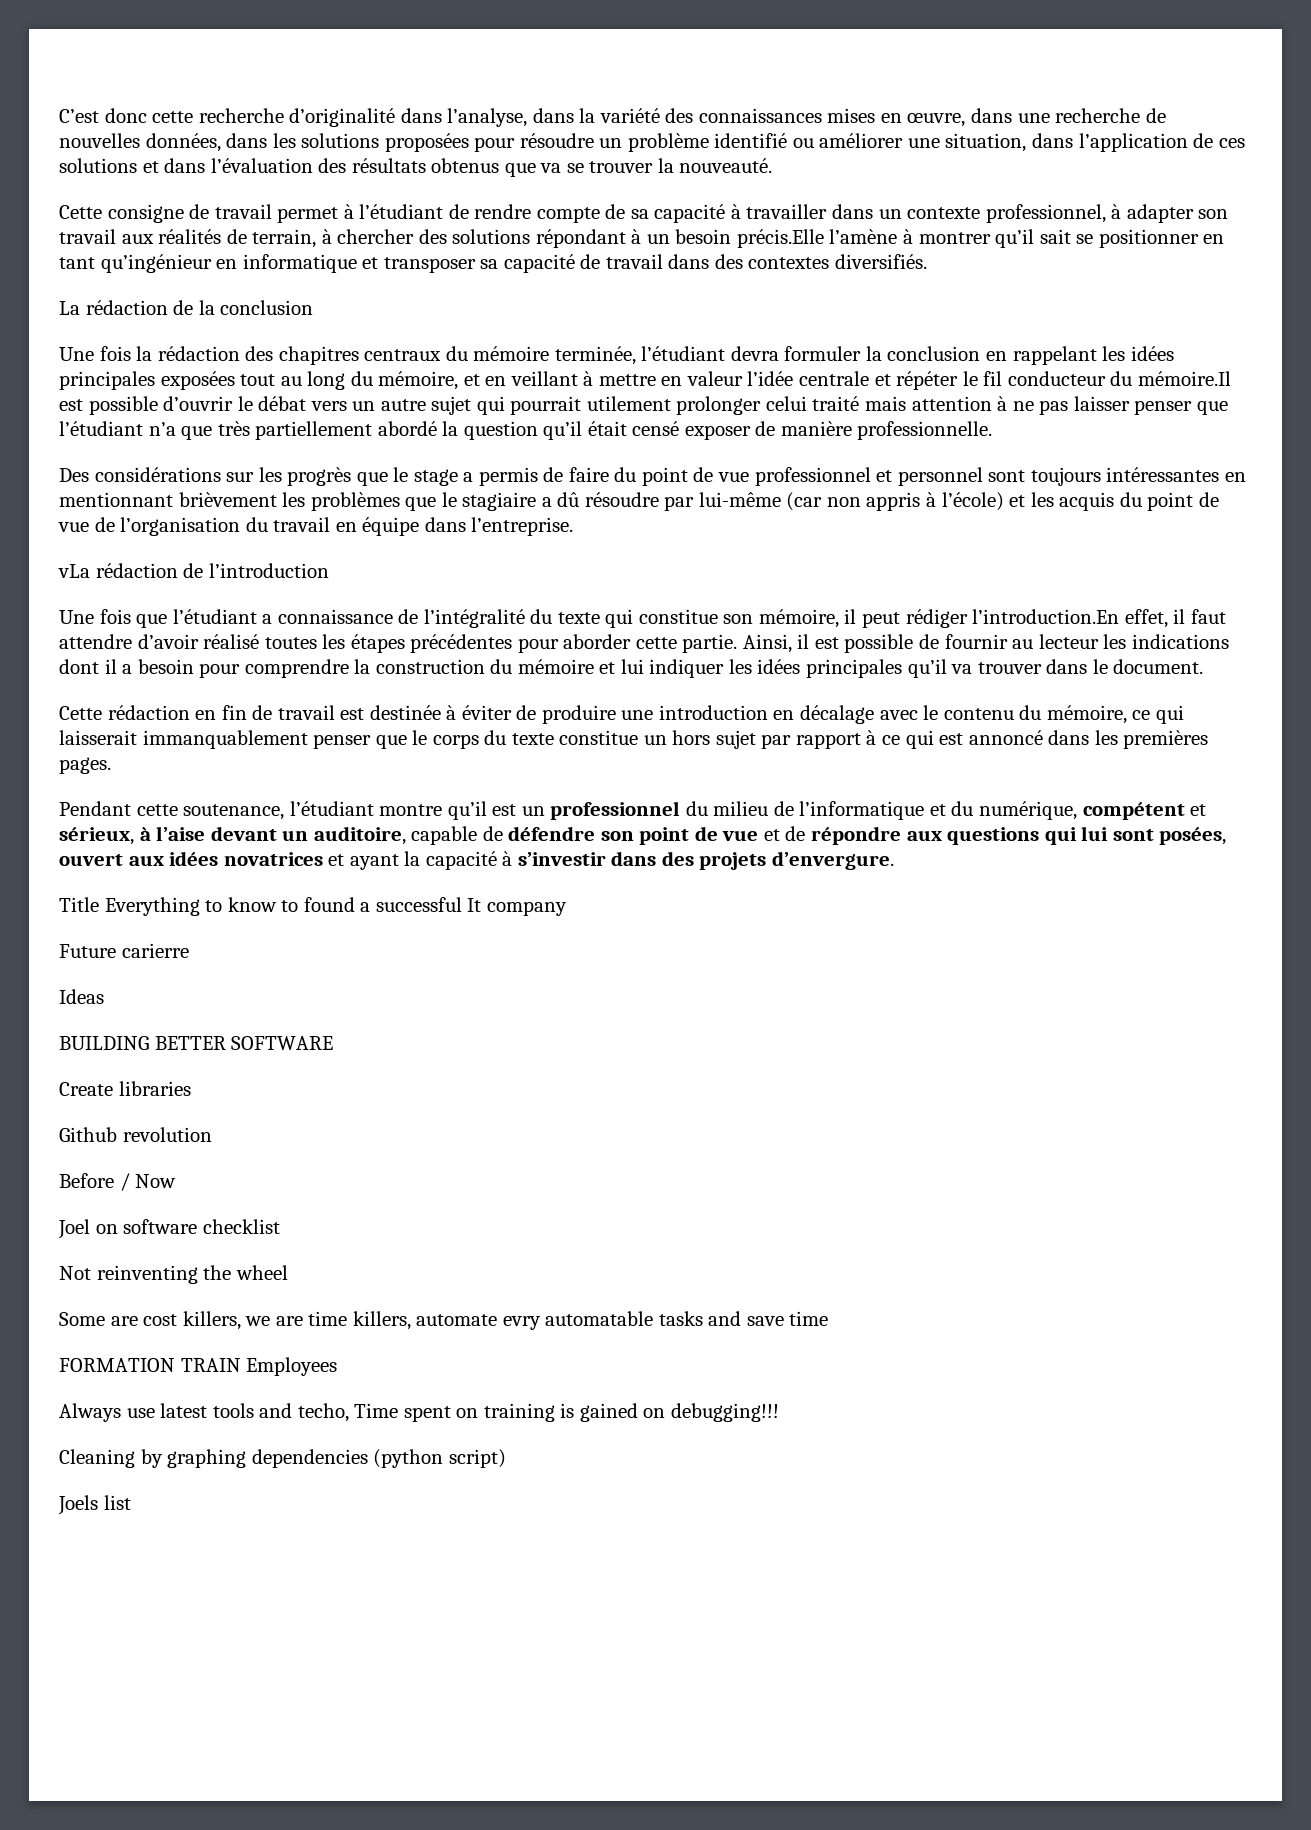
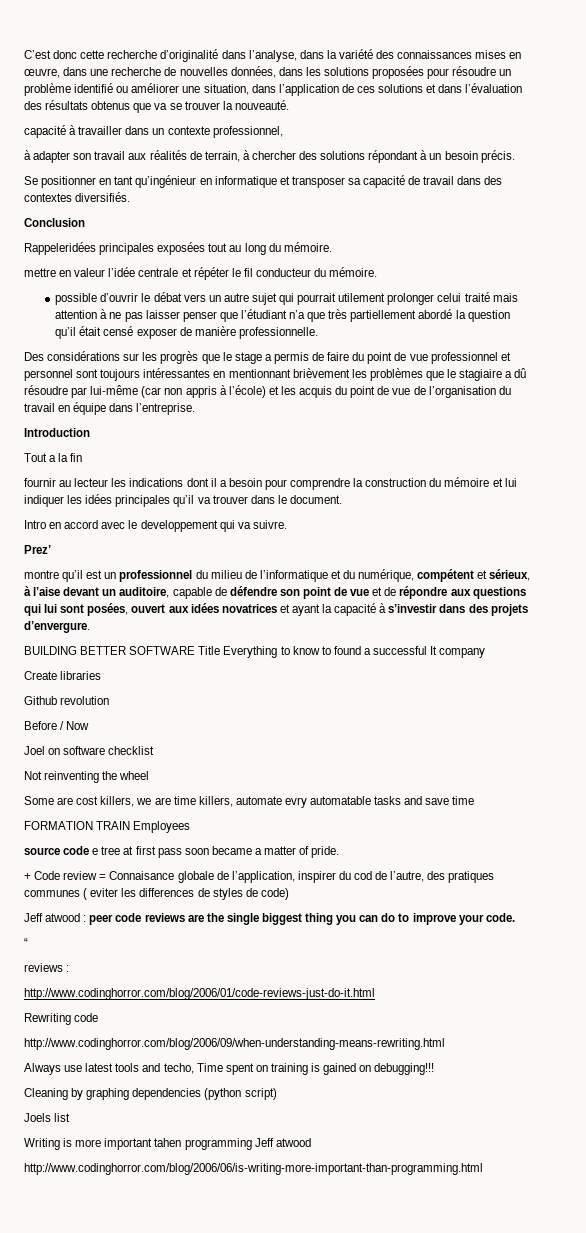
- Cette consigne de travail permet à l’étudiant de rendre compte de sa capacité à travailler dans un contexte professionnel, à adapter son travail aux réalités de terrain, à chercher des solutions répondant à un besoin précis.Elle l’amène à montrer qu’il sait se positionner en tant qu’ingénieur en informatique et transposer sa capacité de travail dans des contextes diversifiés.
+ capacité à travailler dans un contexte professionnel,
+ à adapter son travail aux réalités de terrain, à chercher des solutions répondant à un besoin précis.
+ Se positionner en tant qu’ingénieur en informatique et transposer sa capacité de travail dans des contextes diversifiés.
- La rédaction de la conclusion
- Une fois la rédaction des chapitres centraux du mémoire terminée, l’étudiant devra formuler la conclusion en rappelant les idées principales exposées tout au long du mémoire, et en veillant à mettre en valeur l’idée centrale et répéter le fil conducteur du mémoire.Il est possible d’ouvrir le débat vers un autre sujet qui pourrait utilement prolonger celui traité mais attention à ne pas laisser penser que l’étudiant n’a que très partiellement abordé la question qu’il était censé exposer de manière professionnelle.
+ Conclusion
+ Rappeleridées principales exposées tout au long du mémoire.
+ mettre en valeur l’idée centrale et répéter le fil conducteur du mémoire.
+ possible d’ouvrir le débat vers un autre sujet qui pourrait utilement prolonger celui traité mais attention à ne pas laisser penser que l’étudiant n’a que très partiellement abordé la question qu’il était censé exposer de manière professionnelle.
- vLa rédaction de l’introduction
- Une fois que l’étudiant a connaissance de l’intégralité du texte qui constitue son mémoire, il peut rédiger l’introduction.En effet, il faut attendre d’avoir réalisé toutes les étapes précédentes pour aborder cette partie. Ainsi, il est possible de fournir au lecteur les indications dont il a besoin pour comprendre la construction du mémoire et lui indiquer les idées principales qu’il va trouver dans le document.
+ Introduction
+ Tout a la fin
+ fournir au lecteur les indications dont il a besoin pour comprendre la construction du mémoire et lui indiquer les idées principales qu’il va trouver dans le document.
- Cette rédaction en fin de travail est destinée à éviter de produire une introduction en décalage avec le contenu du mémoire, ce qui laisserait immanquablement penser que le corps du texte constitue un hors sujet par rapport à ce qui est annoncé dans les premières pages.
- Pendant cette soutenance, l’étudiant montre qu’il est un professionnel du milieu de l’informatique et du numérique, compétent et sérieux, à l’aise devant un auditoire, capable de défendre son point de vue et de répondre aux questions qui lui sont posées, ouvert aux idées novatrices et ayant la capacité à s’investir dans des projets d’envergure.
+ Intro en accord avec le developpement qui va suivre.
+ Prez’
+ montre qu’il est un professionnel du milieu de l’informatique et du numérique, compétent et sérieux, à l’aise devant un auditoire, capable de défendre son point de vue et de répondre aux questions qui lui sont posées, ouvert aux idées novatrices et ayant la capacité à s’investir dans des projets d’envergure.
- Title Everything to know to found a successful It company
+ BUILDING BETTER SOFTWARE Title Everything to know to found a successful It company
- Future carierre
- Ideas
- BUILDING BETTER SOFTWARE
+ source code e tree at first pass soon became a matter of pride.
+ + Code review = Connaisance globale de l’application, inspirer du cod de l’autre, des pratiques communes ( eviter les differences de styles de code)
+ Jeff atwood : peer code reviews are the single biggest thing you can do to improve your code.
+ “
+ reviews :
+ http://www.codinghorror.com/blog/2006/01/code-reviews-just-do-it.html
+ Rewriting code
+ http://www.codinghorror.com/blog/2006/09/when-understanding-means-rewriting.html
+ Writing is more important tahen programming Jeff atwood
+ http://www.codinghorror.com/blog/2006/06/is-writing-more-important-than-programming.html

